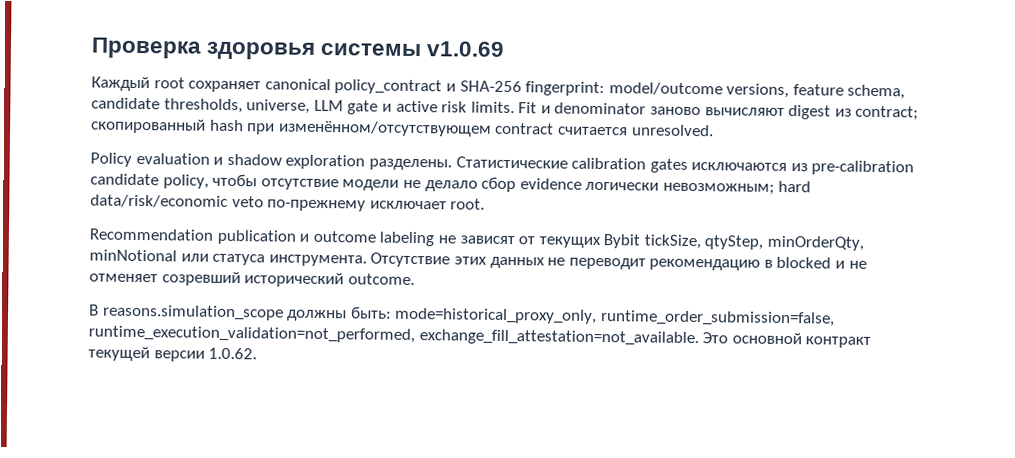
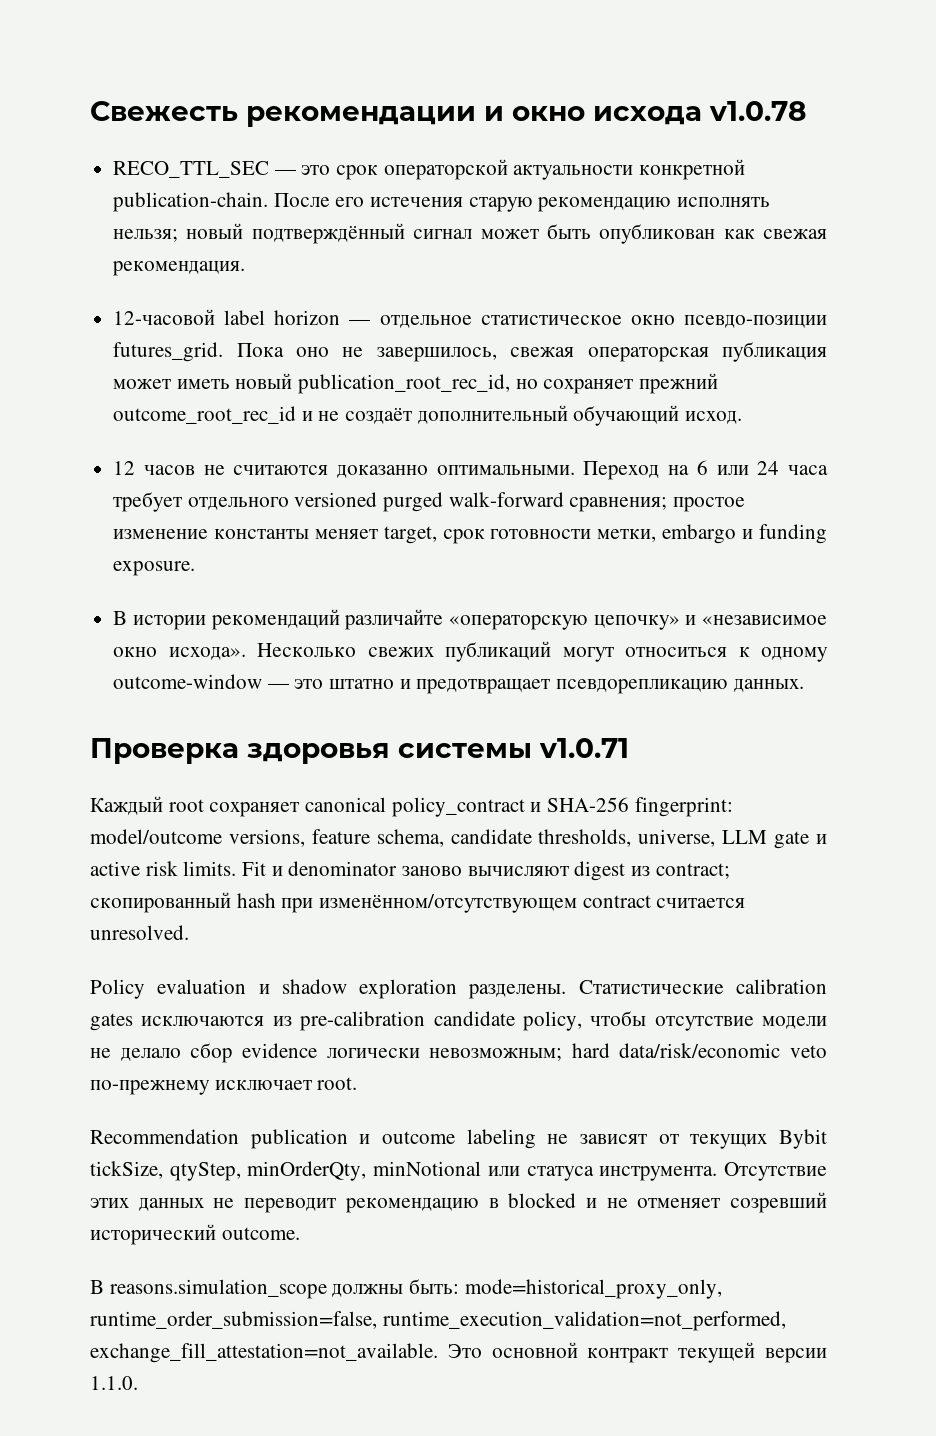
+ Свежесть рекомендации и окно исхода v1.0.78
+ RECO_TTL_SEC — это срок операторской актуальности конкретной publication-chain. После его истечения старую рекомендацию исполнять нельзя; новый подтверждённый сигнал может быть опубликован как свежая рекомендация.
+ 12-часовой label horizon — отдельное статистическое окно псевдо-позиции futures_grid. Пока оно не завершилось, свежая операторская публикация может иметь новый publication_root_rec_id, но сохраняет прежний outcome_root_rec_id и не создаёт дополнительный обучающий исход.
+ 12 часов не считаются доказанно оптимальными. Переход на 6 или 24 часа требует отдельного versioned purged walk-forward сравнения; простое изменение константы меняет target, срок готовности метки, embargo и funding exposure.
+ В истории рекомендаций различайте «операторскую цепочку» и «независимое окно исхода». Несколько свежих публикаций могут относиться к одному outcome-window — это штатно и предотвращает псевдорепликацию данных.
- Проверка здоровья системы v1.0.69
+ Проверка здоровья системы v1.0.71
- Это основной контракт текущей версии 1.0.62.
+ Это основной контракт текущей версии 1.1.0.

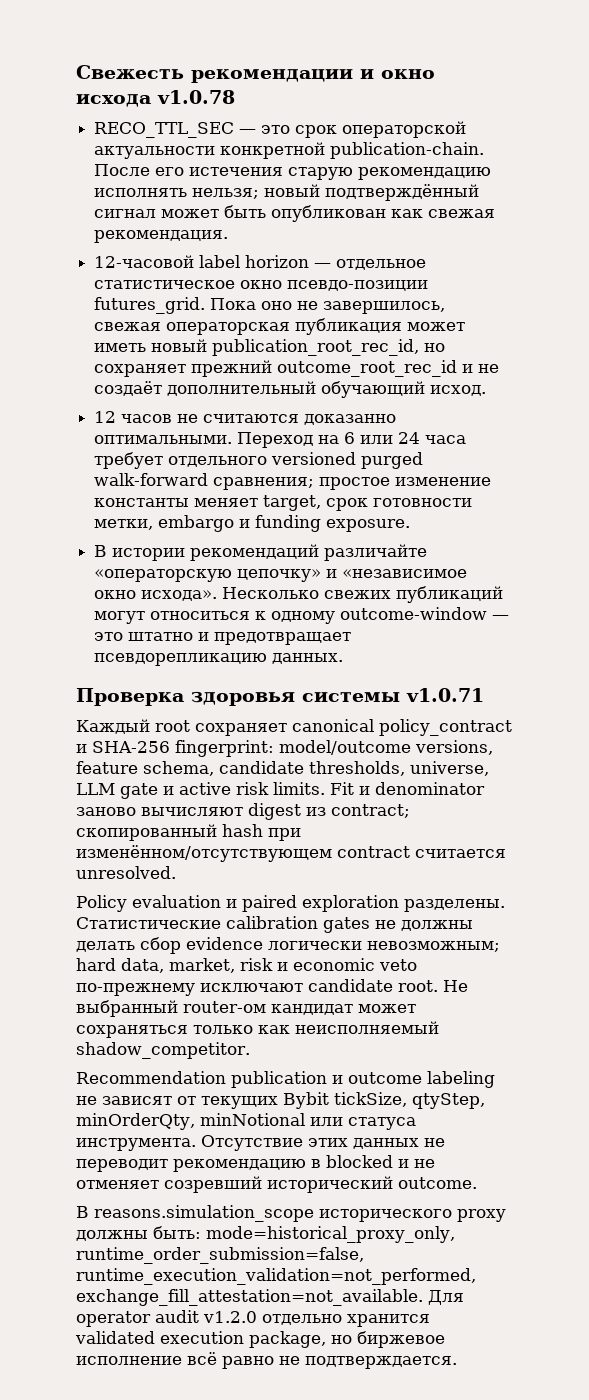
- Policy evaluation и shadow exploration разделены.
+ Policy evaluation и paired exploration разделены.
- Статистические calibration gates исключаются из pre-calibration candidate policy, чтобы отсутствие модели не делало сбор evidence логически невозможным; hard data/risk/economic veto по-прежнему исключает root.
+ Статистические calibration gates не должны делать сбор evidence логически невозможным; hard data, market, risk и economic veto по-прежнему исключают candidate root. Не выбранный router-ом кандидат может сохраняться только как неисполняемый shadow_competitor.
- В reasons.simulation_scope должны быть: mode=historical_proxy_only, runtime_order_submission=false, runtime_execution_validation=not_performed, exchange_fill_attestation=not_available.
+ В reasons.simulation_scope исторического proxy должны быть: mode=historical_proxy_only, runtime_order_submission=false, runtime_execution_validation=not_performed, exchange_fill_attestation=not_available.
- Это основной контракт текущей версии 1.1.0.
+ Для operator audit v1.2.0 отдельно хранится validated execution package, но биржевое исполнение всё равно не подтверждается.

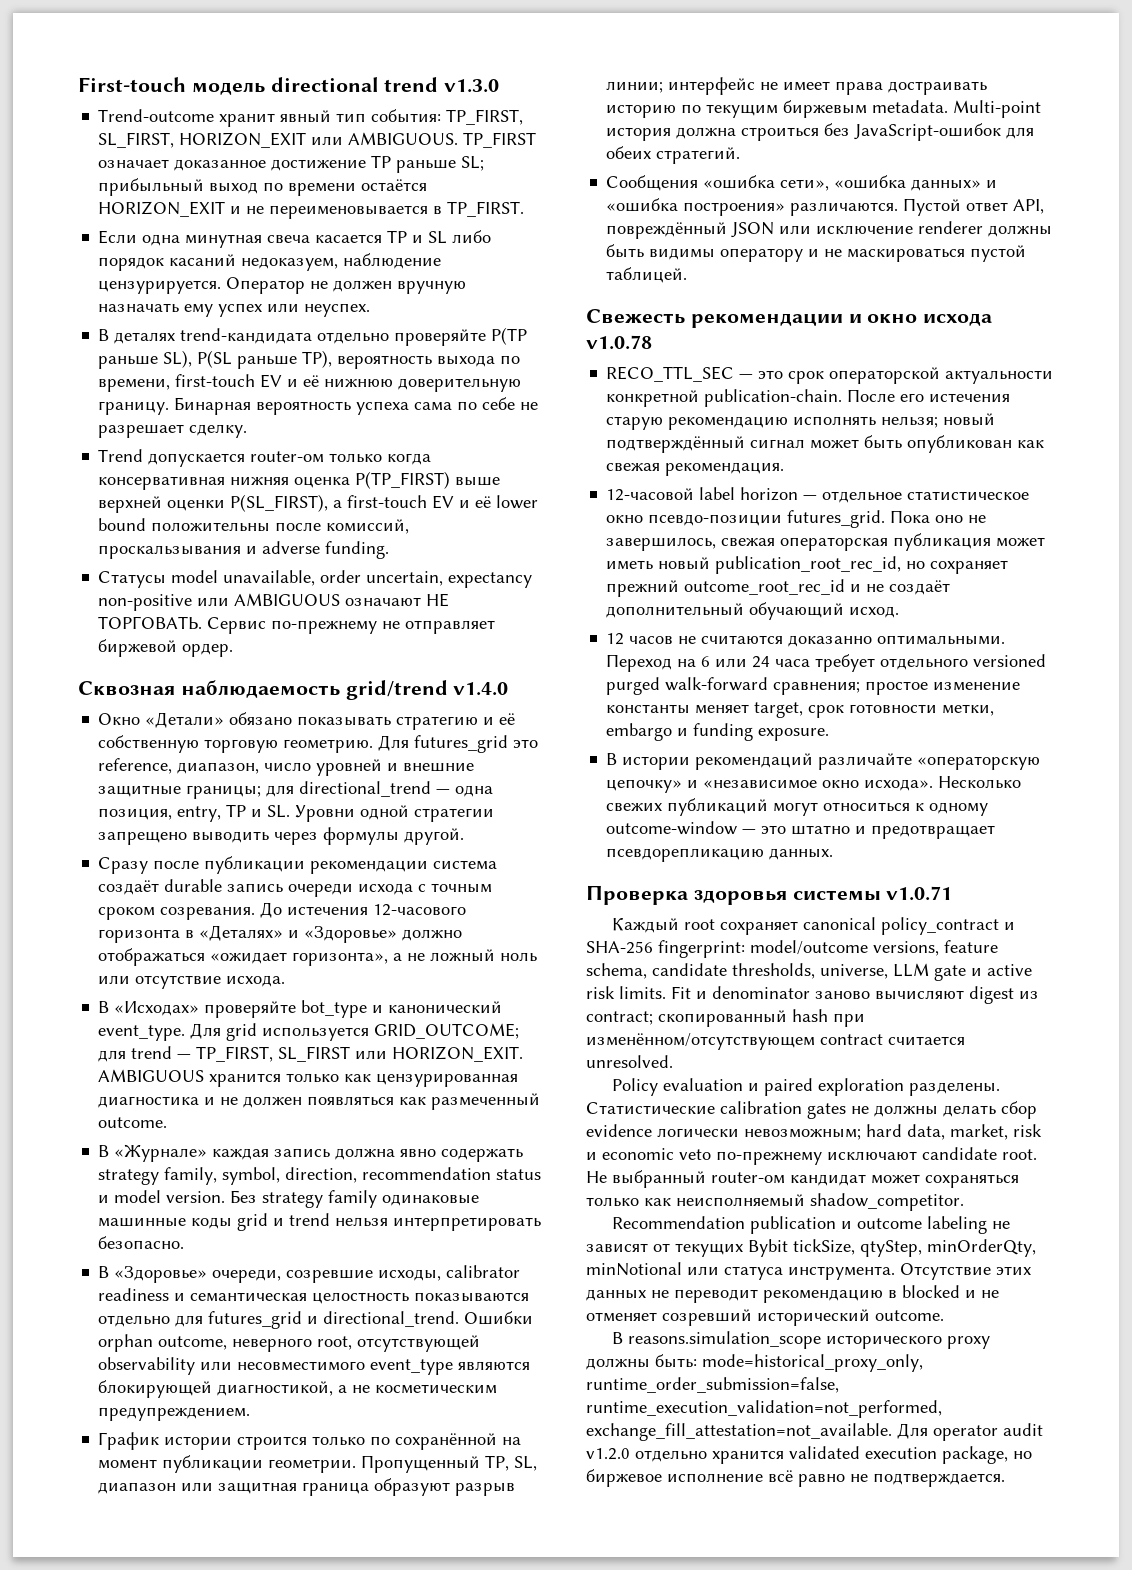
+ First-touch модель directional trend v1.3.0
+ Trend-outcome хранит явный тип события: TP_FIRST, SL_FIRST, HORIZON_EXIT или AMBIGUOUS. TP_FIRST означает доказанное достижение TP раньше SL; прибыльный выход по времени остаётся HORIZON_EXIT и не переименовывается в TP_FIRST.
+ Если одна минутная свеча касается TP и SL либо порядок касаний недоказуем, наблюдение цензурируется. Оператор не должен вручную назначать ему успех или неуспех.
+ В деталях trend-кандидата отдельно проверяйте P(TP раньше SL), P(SL раньше TP), вероятность выхода по времени, first-touch EV и её нижнюю доверительную границу. Бинарная вероятность успеха сама по себе не разрешает сделку.
+ Trend допускается router-ом только когда консервативная нижняя оценка P(TP_FIRST) выше верхней оценки P(SL_FIRST), а first-touch EV и её lower bound положительны после комиссий, проскальзывания и adverse funding.
+ Статусы model unavailable, order uncertain, expectancy non-positive или AMBIGUOUS означают НЕ ТОРГОВАТЬ. Сервис по-прежнему не отправляет биржевой ордер.
+ Сквозная наблюдаемость grid/trend v1.4.0
+ Окно «Детали» обязано показывать стратегию и её собственную торговую геометрию. Для futures_grid это reference, диапазон, число уровней и внешние защитные границы; для directional_trend — одна позиция, entry, TP и SL. Уровни одной стратегии запрещено выводить через формулы другой.
+ Сразу после публикации рекомендации система создаёт durable запись очереди исхода с точным сроком созревания. До истечения 12-часового горизонта в «Деталях» и «Здоровье» должно отображаться «ожидает горизонта», а не ложный ноль или отсутствие исхода.
+ В «Исходах» проверяйте bot_type и канонический event_type. Для grid используется GRID_OUTCOME; для trend — TP_FIRST, SL_FIRST или HORIZON_EXIT. AMBIGUOUS хранится только как цензурированная диагностика и не должен появляться как размеченный outcome.
+ В «Журнале» каждая запись должна явно содержать strategy family, symbol, direction, recommendation status и model version. Без strategy family одинаковые машинные коды grid и trend нельзя интерпретировать безопасно.
+ В «Здоровье» очереди, созревшие исходы, calibrator readiness и семантическая целостность показываются отдельно для futures_grid и directional_trend. Ошибки orphan outcome, неверного root, отсутствующей observability или несовместимого event_type являются блокирующей диагностикой, а не косметическим предупреждением.
+ График истории строится только по сохранённой на момент публикации геометрии. Пропущенный TP, SL, диапазон или защитная граница образуют разрыв линии; интерфейс не имеет права достраивать историю по текущим биржевым metadata. Multi-point история должна строиться без JavaScript-ошибок для обеих стратегий.
+ Сообщения «ошибка сети», «ошибка данных» и «ошибка построения» различаются. Пустой ответ API, повреждённый JSON или исключение renderer должны быть видимы оператору и не маскироваться пустой таблицей.

